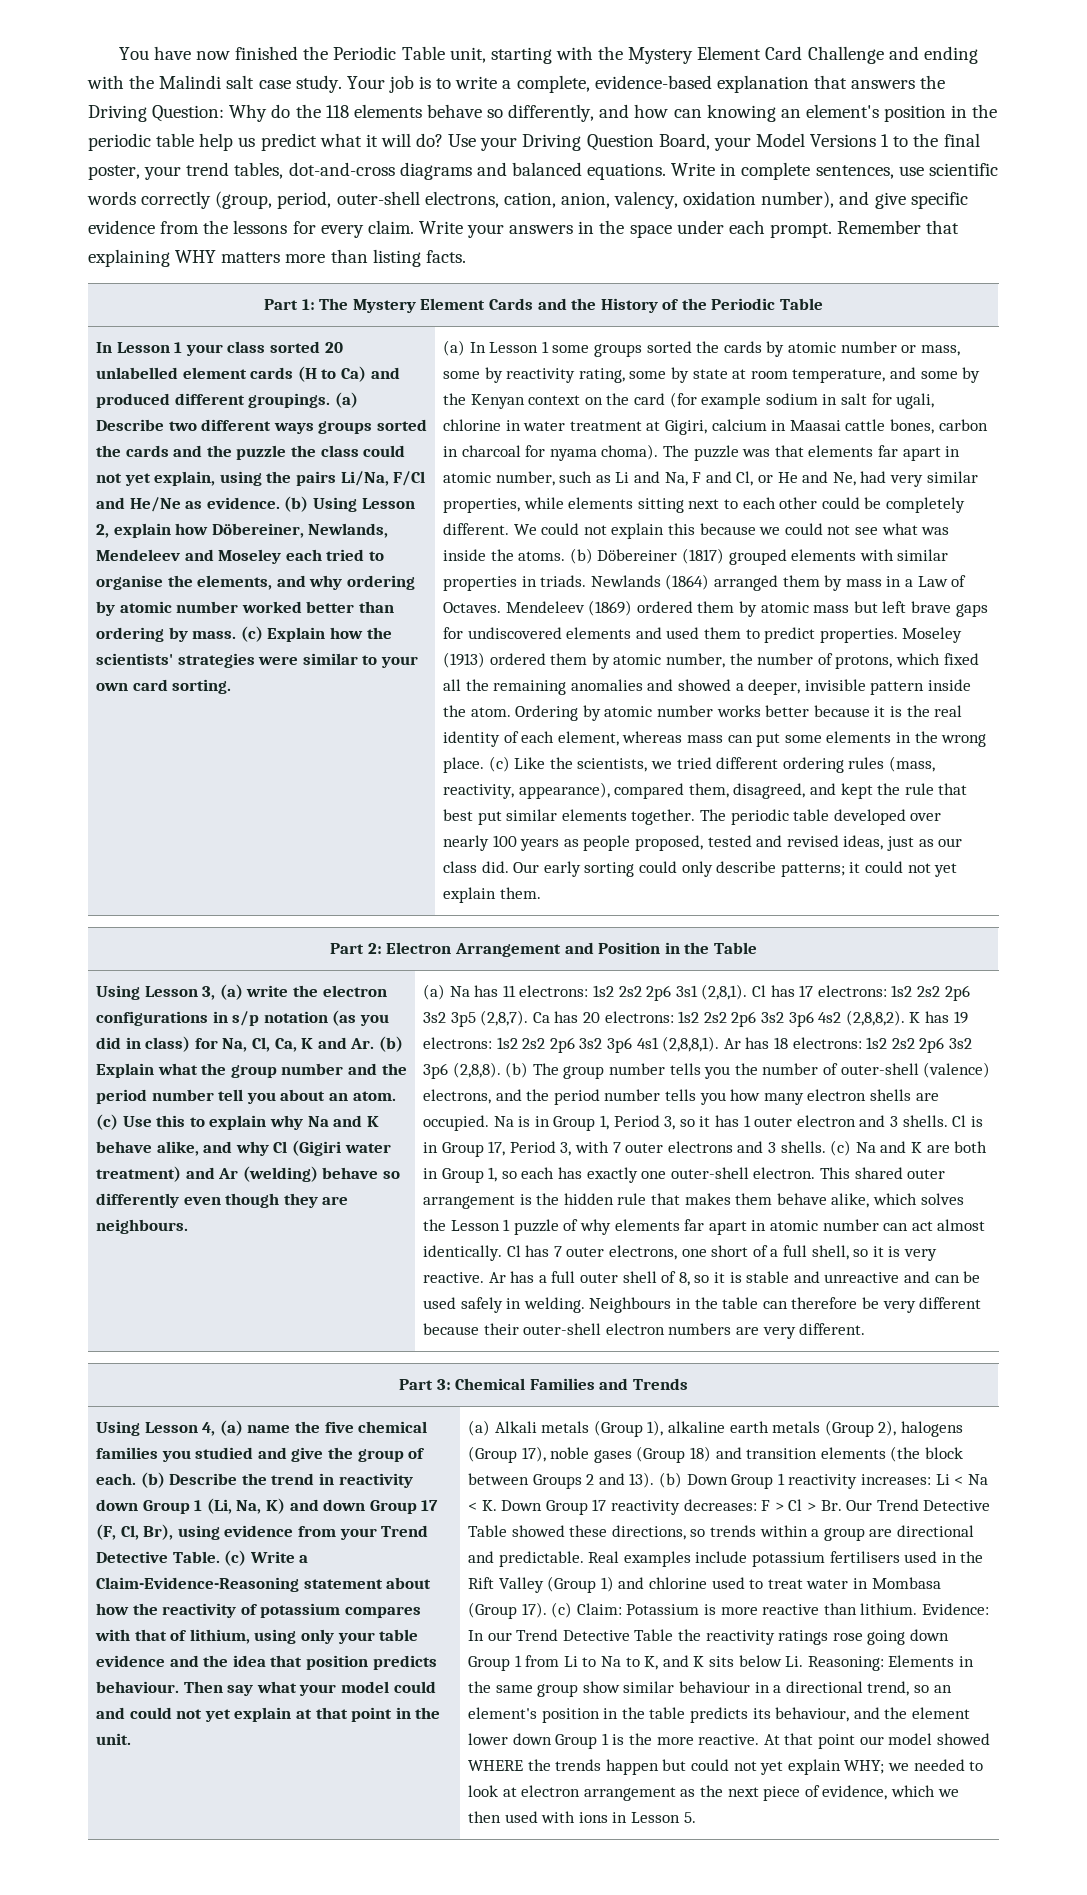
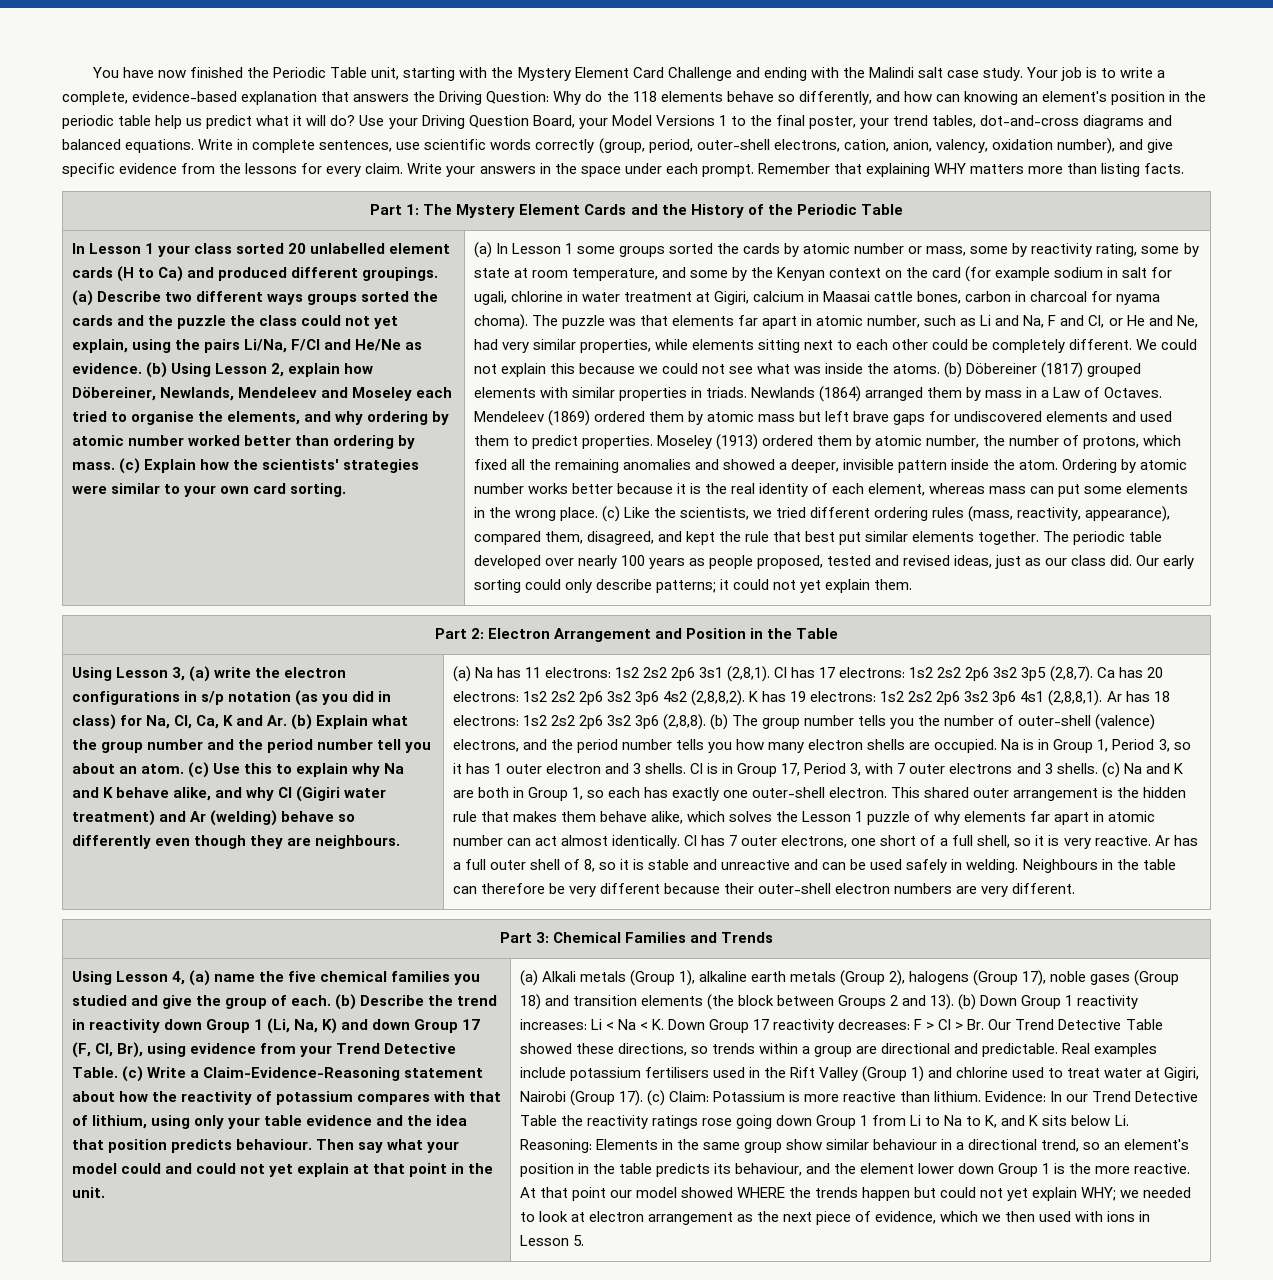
- Real examples include potassium fertilisers used in the Rift Valley (Group 1) and chlorine used to treat water in Mombasa (Group 17).
+ Real examples include potassium fertilisers used in the Rift Valley (Group 1) and chlorine used to treat water at Gigiri, Nairobi (Group 17).

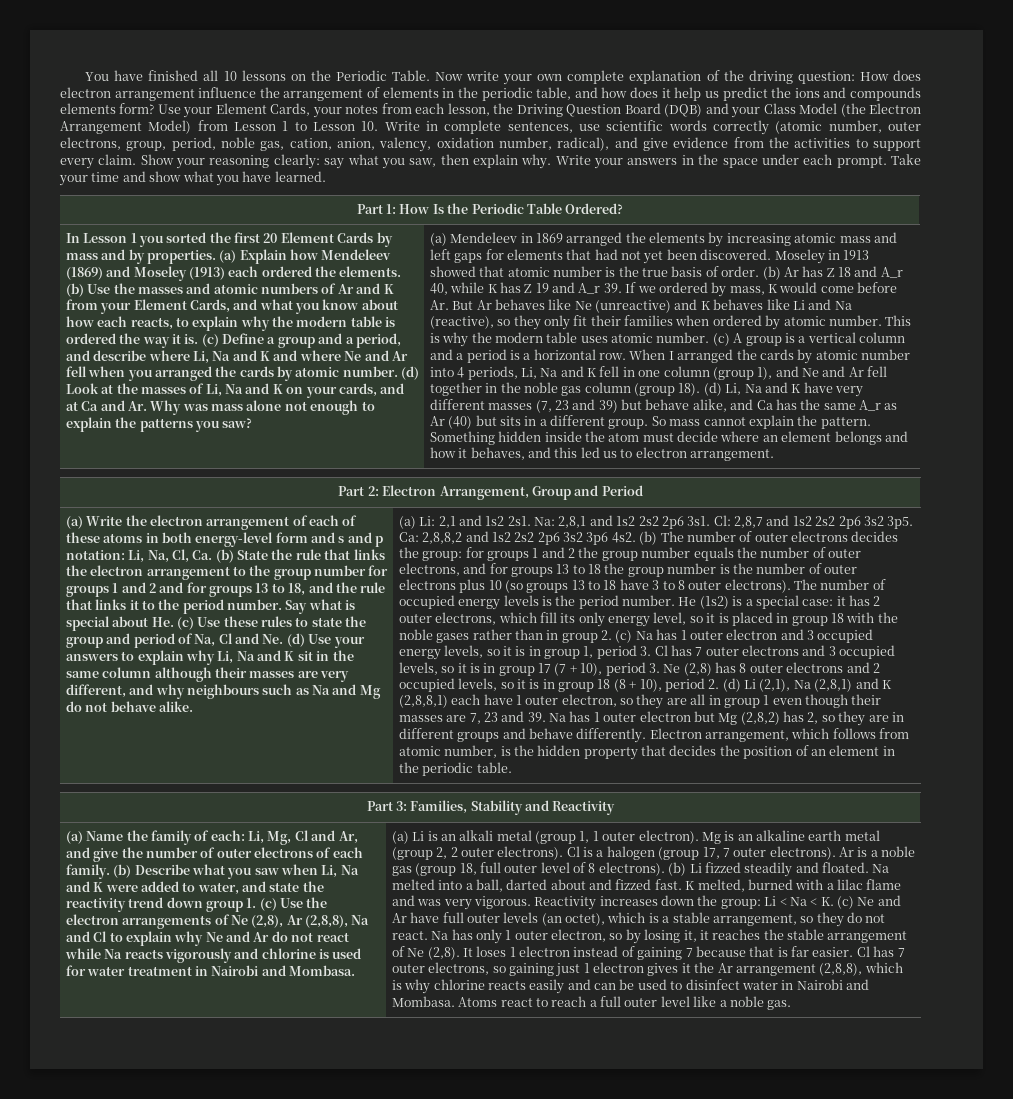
- You have now finished the Periodic Table unit, starting with the Mystery Element Card Challenge and ending with the Malindi salt case study. Your job is to write a complete, evidence-based explanation that answers the Driving Question: Why do the 118 elements behave so differently, and how can knowing an element's position in the periodic table help us predict what it will do? Use your Driving Question Board, your Model Versions 1 to the final poster, your trend tables, dot-and-cross diagrams and balanced equations. Write in complete sentences, use scientific words correctly (group, period, outer-shell electrons, cation, anion, valency, oxidation number), and give specific evidence from the lessons for every claim.
+ You have finished all 10 lessons on the Periodic Table. Now write your own complete explanation of the driving question: How does electron arrangement influence the arrangement of elements in the periodic table, and how does it help us predict the ions and compounds elements form? Use your Element Cards, your notes from each lesson, the Driving Question Board (DQB) and your Class Model (the Electron Arrangement Model) from Lesson 1 to Lesson 10. Write in complete sentences, use scientific words correctly (atomic number, outer electrons, group, period, noble gas, cation, anion, valency, oxidation number, radical), and give evidence from the activities to support every claim. Show your reasoning clearly: say what you saw, then explain why.
- Remember that explaining WHY matters more than listing facts.
- Part 1: The Mystery Element Cards and the History of the Periodic Table
- In Lesson 1 your class sorted 20 unlabelled element cards (H to Ca) and produced different groupings. (a) Describe two different ways groups sorted the cards and the puzzle the class could not yet explain, using the pairs Li/Na, F/Cl and He/Ne as evidence. (b) Using Lesson 2, explain how Döbereiner, Newlands, Mendeleev and Moseley each tried to organise the elements, and why ordering by atomic number worked better than ordering by mass. (c) Explain how the scientists' strategies were similar to your own card sorting. | (a) In Lesson 1 some groups sorted the cards by atomic number or mass, some by reactivity rating, some by state at room temperature, and some by the Kenyan context on the card (for example sodium in salt for ugali, chlorine in water treatment at Gigiri, calcium in Maasai cattle bones, carbon in charcoal for nyama choma). The puzzle was that elements far apart in atomic number, such as Li and Na, F and Cl, or He and Ne, had very similar properties, while elements sitting next to each other could be completely different. We could not explain this because we could not see what was inside the atoms. (b) Döbereiner (1817) grouped elements with similar properties in triads. Newlands (1864) arranged them by mass in a Law of Octaves. Mendeleev (1869) ordered them by atomic mass but left brave gaps for undiscovered elements and used them to predict properties. Moseley (1913) ordered them by atomic number, the number of protons, which fixed all the remaining anomalies and showed a deeper, invisible pattern inside the atom. Ordering by atomic number works better because it is the real identity of each element, whereas mass can put some elements in the wrong place. (c) Like the scientists, we tried different ordering rules (mass, reactivity, appearance), compared them, disagreed, and kept the rule that best put similar elements together. The periodic table developed over nearly 100 years as people proposed, tested and revised ideas, just as our class did. Our early sorting could only describe patterns; it could not yet explain them.
- Part 2: Electron Arrangement and Position in the Table
- Using Lesson 3, (a) write the electron configurations in s/p notation (as you did in class) for Na, Cl, Ca, K and Ar. (b) Explain what the group number and the period number tell you about an atom. (c) Use this to explain why Na and K behave alike, and why Cl (Gigiri water treatment) and Ar (welding) behave so differently even though they are neighbours. | (a) Na has 11 electrons: 1s2 2s2 2p6 3s1 (2,8,1). Cl has 17 electrons: 1s2 2s2 2p6 3s2 3p5 (2,8,7). Ca has 20 electrons: 1s2 2s2 2p6 3s2 3p6 4s2 (2,8,8,2). K has 19 electrons: 1s2 2s2 2p6 3s2 3p6 4s1 (2,8,8,1). Ar has 18 electrons: 1s2 2s2 2p6 3s2 3p6 (2,8,8). (b) The group number tells you the number of outer-shell (valence) electrons, and the period number tells you how many electron shells are occupied. Na is in Group 1, Period 3, so it has 1 outer electron and 3 shells. Cl is in Group 17, Period 3, with 7 outer electrons and 3 shells. (c) Na and K are both in Group 1, so each has exactly one outer-shell electron. This shared outer arrangement is the hidden rule that makes them behave alike, which solves the Lesson 1 puzzle of why elements far apart in atomic number can act almost identically.
+ Take your time and show what you have learned.
+ Part 1: How Is the Periodic Table Ordered?
+ In Lesson 1 you sorted the first 20 Element Cards by mass and by properties. (a) Explain how Mendeleev (1869) and Moseley (1913) each ordered the elements. (b) Use the masses and atomic numbers of Ar and K from your Element Cards, and what you know about how each reacts, to explain why the modern table is ordered the way it is. (c) Define a group and a period, and describe where Li, Na and K and where Ne and Ar fell when you arranged the cards by atomic number. (d) Look at the masses of Li, Na and K on your cards, and at Ca and Ar. Why was mass alone not enough to explain the patterns you saw? | (a) Mendeleev in 1869 arranged the elements by increasing atomic mass and left gaps for elements that had not yet been discovered. Moseley in 1913 showed that atomic number is the true basis of order. (b) Ar has Z 18 and A_r 40, while K has Z 19 and A_r 39. If we ordered by mass, K would come before Ar. But Ar behaves like Ne (unreactive) and K behaves like Li and Na (reactive), so they only fit their families when ordered by atomic number. This is why the modern table uses atomic number. (c) A group is a vertical column and a period is a horizontal row. When I arranged the cards by atomic number into 4 periods, Li, Na and K fell in one column (group 1), and Ne and Ar fell together in the noble gas column (group 18). (d) Li, Na and K have very different masses (7, 23 and 39) but behave alike, and Ca has the same A_r as Ar (40) but sits in a different group. So mass cannot explain the pattern. Something hidden inside the atom must decide where an element belongs and how it behaves, and this led us to electron arrangement.
+ Part 2: Electron Arrangement, Group and Period
+ (a) Write the electron arrangement of each of these atoms in both energy-level form and s and p notation: Li, Na, Cl, Ca. (b) State the rule that links the electron arrangement to the group number for groups 1 and 2 and for groups 13 to 18, and the rule that links it to the period number. Say what is special about He. (c) Use these rules to state the group and period of Na, Cl and Ne. (d) Use your answers to explain why Li, Na and K sit in the same column although their masses are very different, and why neighbours such as Na and Mg do not behave alike. | (a) Li: 2,1 and 1s2 2s1. Na: 2,8,1 and 1s2 2s2 2p6 3s1. Cl: 2,8,7 and 1s2 2s2 2p6 3s2 3p5. Ca: 2,8,8,2 and 1s2 2s2 2p6 3s2 3p6 4s2. (b) The number of outer electrons decides the group: for groups 1 and 2 the group number equals the number of outer electrons, and for groups 13 to 18 the group number is the number of outer electrons plus 10 (so groups 13 to 18 have 3 to 8 outer electrons). The number of occupied energy levels is the period number. He (1s2) is a special case: it has 2 outer electrons, which fill its only energy level, so it is placed in group 18 with the noble gases rather than in group 2. (c) Na has 1 outer electron and 3 occupied energy levels, so it is in group 1, period 3. Cl has 7 outer electrons and 3 occupied levels, so it is in group 17 (7 + 10), period 3. Ne (2,8) has 8 outer electrons and 2 occupied levels, so it is in group 18 (8 + 10), period 2. (d) Li (2,1), Na (2,8,1) and K (2,8,8,1) each have 1 outer electron, so they are all in group 1 even though their masses are 7, 23 and 39. Na has 1 outer electron but Mg (2,8,2) has 2, so they are in different groups and behave differently. Electron arrangement, which follows from atomic number, is the hidden property that decides the position of an element in the periodic table.
+ Part 3: Families, Stability and Reactivity
+ (a) Name the family of each: Li, Mg, Cl and Ar, and give the number of outer electrons of each family. (b) Describe what you saw when Li, Na and K were added to water, and state the reactivity trend down group 1. (c) Use the electron arrangements of Ne (2,8), Ar (2,8,8), Na and Cl to explain why Ne and Ar do not react while Na reacts vigorously and chlorine is used for water treatment in Nairobi and Mombasa. | (a) Li is an alkali metal (group 1, 1 outer electron). Mg is an alkaline earth metal (group 2, 2 outer electrons). Cl is a halogen (group 17, 7 outer electrons). Ar is a noble gas (group 18, full outer level of 8 electrons). (b) Li fizzed steadily and floated. Na melted into a ball, darted about and fizzed fast. K melted, burned with a lilac flame and was very vigorous. Reactivity increases down the group: Li < Na < K. (c) Ne and Ar have full outer levels (an octet), which is a stable arrangement, so they do not react. Na has only 1 outer electron, so by losing it, it reaches the stable arrangement of Ne (2,8). It loses 1 electron instead of gaining 7 because that is far easier.
- Cl has 7 outer electrons, one short of a full shell, so it is very reactive. Ar has a full outer shell of 8, so it is stable and unreactive and can be used safely in welding. Neighbours in the table can therefore be very different because their outer-shell electron numbers are very different.
- Part 3: Chemical Families and Trends
- Using Lesson 4, (a) name the five chemical families you studied and give the group of each. (b) Describe the trend in reactivity down Group 1 (Li, Na, K) and down Group 17 (F, Cl, Br), using evidence from your Trend Detective Table. (c) Write a Claim-Evidence-Reasoning statement about how the reactivity of potassium compares with that of lithium, using only your table evidence and the idea that position predicts behaviour. Then say what your model could and could not yet explain at that point in the unit. | (a) Alkali metals (Group 1), alkaline earth metals (Group 2), halogens (Group 17), noble gases (Group 18) and transition elements (the block between Groups 2 and 13). (b) Down Group 1 reactivity increases: Li < Na < K. Down Group 17 reactivity decreases: F > Cl > Br. Our Trend Detective Table showed these directions, so trends within a group are directional and predictable. Real examples include potassium fertilisers used in the Rift Valley (Group 1) and chlorine used to treat water at Gigiri, Nairobi (Group 17). (c) Claim: Potassium is more reactive than lithium. Evidence: In our Trend Detective Table the reactivity ratings rose going down Group 1 from Li to Na to K, and K sits below Li. Reasoning: Elements in the same group show similar behaviour in a directional trend, so an element's position in the table predicts its behaviour, and the element lower down Group 1 is the more reactive. At that point our model showed WHERE the trends happen but could not yet explain WHY; we needed to look at electron arrangement as the next piece of evidence, which we then used with ions in Lesson 5.
+ Cl has 7 outer electrons, so gaining just 1 electron gives it the Ar arrangement (2,8,8), which is why chlorine reacts easily and can be used to disinfect water in Nairobi and Mombasa. Atoms react to reach a full outer level like a noble gas.

